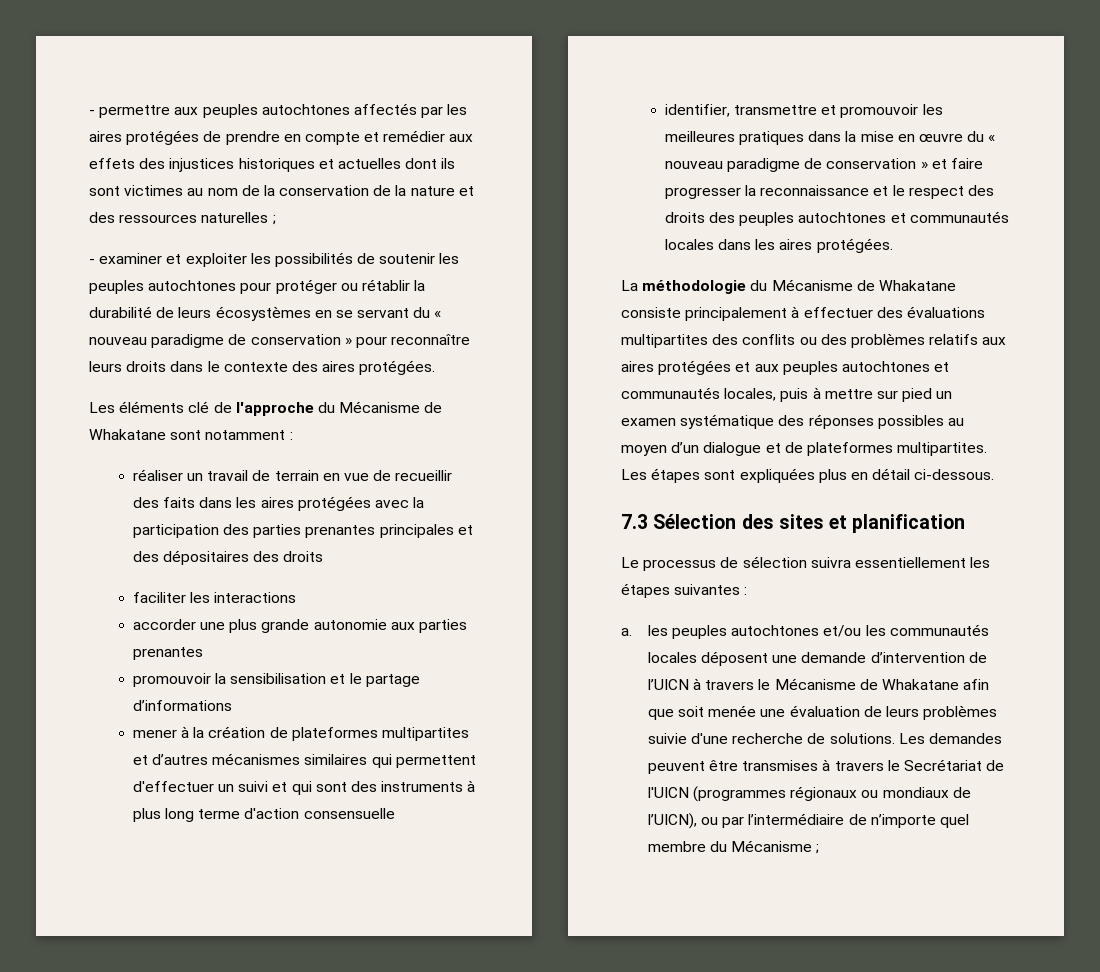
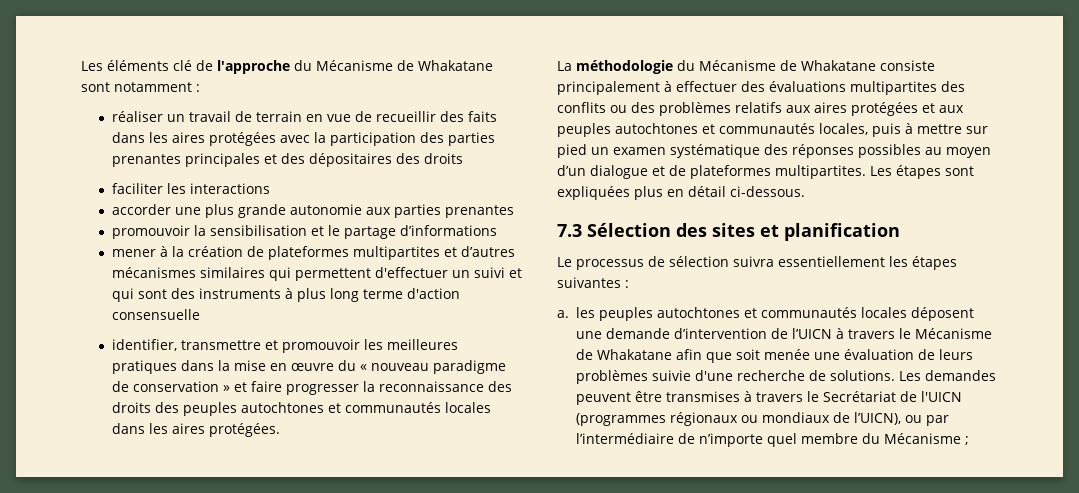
- - permettre aux peuples autochtones affectés par les aires protégées de prendre en compte et remédier aux effets des injustices historiques et actuelles dont ils sont victimes au nom de la conservation de la nature et des ressources naturelles ;
- - examiner et exploiter les possibilités de soutenir les peuples autochtones pour protéger ou rétablir la durabilité de leurs écosystèmes en se servant du « nouveau paradigme de conservation » pour reconnaître leurs droits dans le contexte des aires protégées.
- identifier, transmettre et promouvoir les meilleures pratiques dans la mise en œuvre du « nouveau paradigme de conservation » et faire progresser la reconnaissance et le respect des droits des peuples autochtones et communautés locales dans les aires protégées.
+ identifier, transmettre et promouvoir les meilleures pratiques dans la mise en œuvre du « nouveau paradigme de conservation » et faire progresser la reconnaissance des droits des peuples autochtones et communautés locales dans les aires protégées.
- a. les peuples autochtones et/ou les communautés locales déposent une demande d’intervention de l’UICN à travers le Mécanisme de Whakatane afin que soit menée une évaluation de leurs problèmes suivie d'une recherche de solutions.
+ a. les peuples autochtones et communautés locales déposent une demande d’intervention de l’UICN à travers le Mécanisme de Whakatane afin que soit menée une évaluation de leurs problèmes suivie d'une recherche de solutions.

